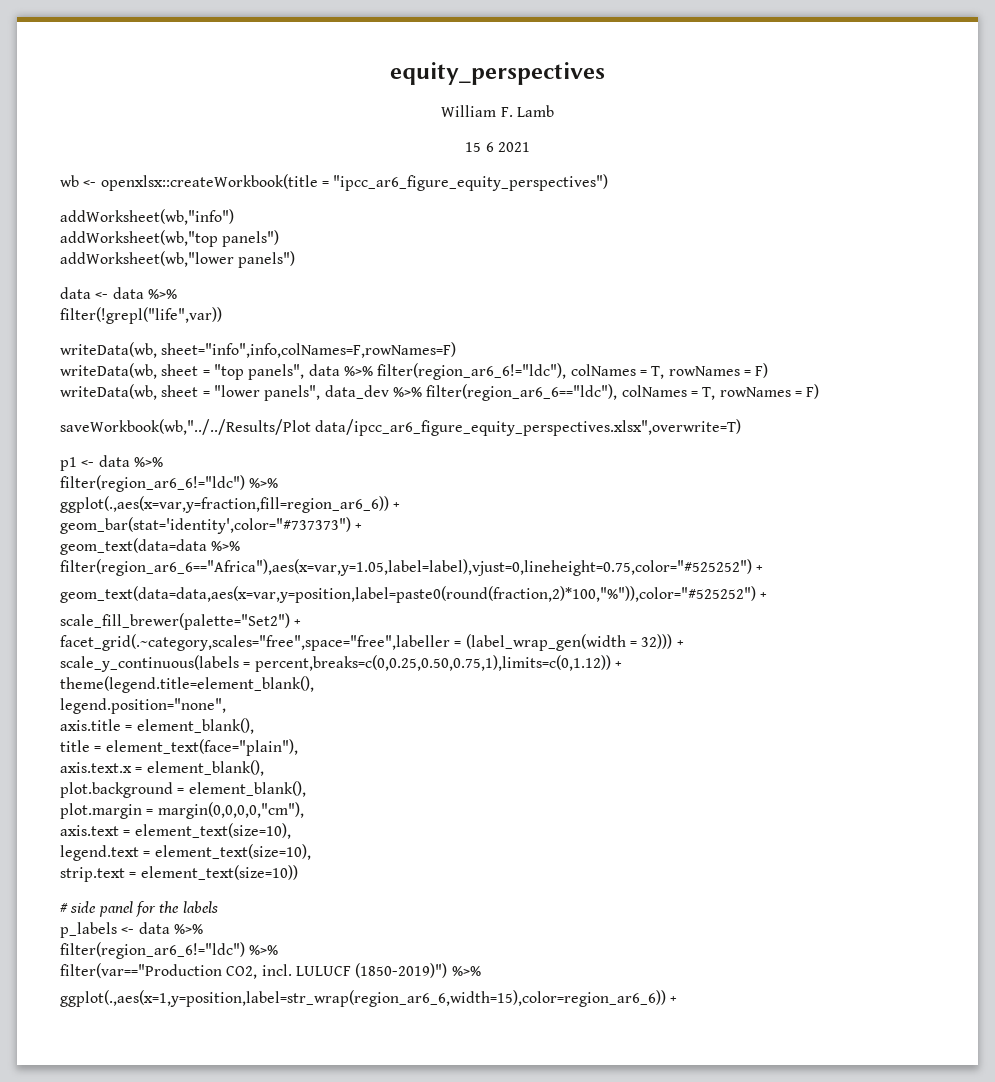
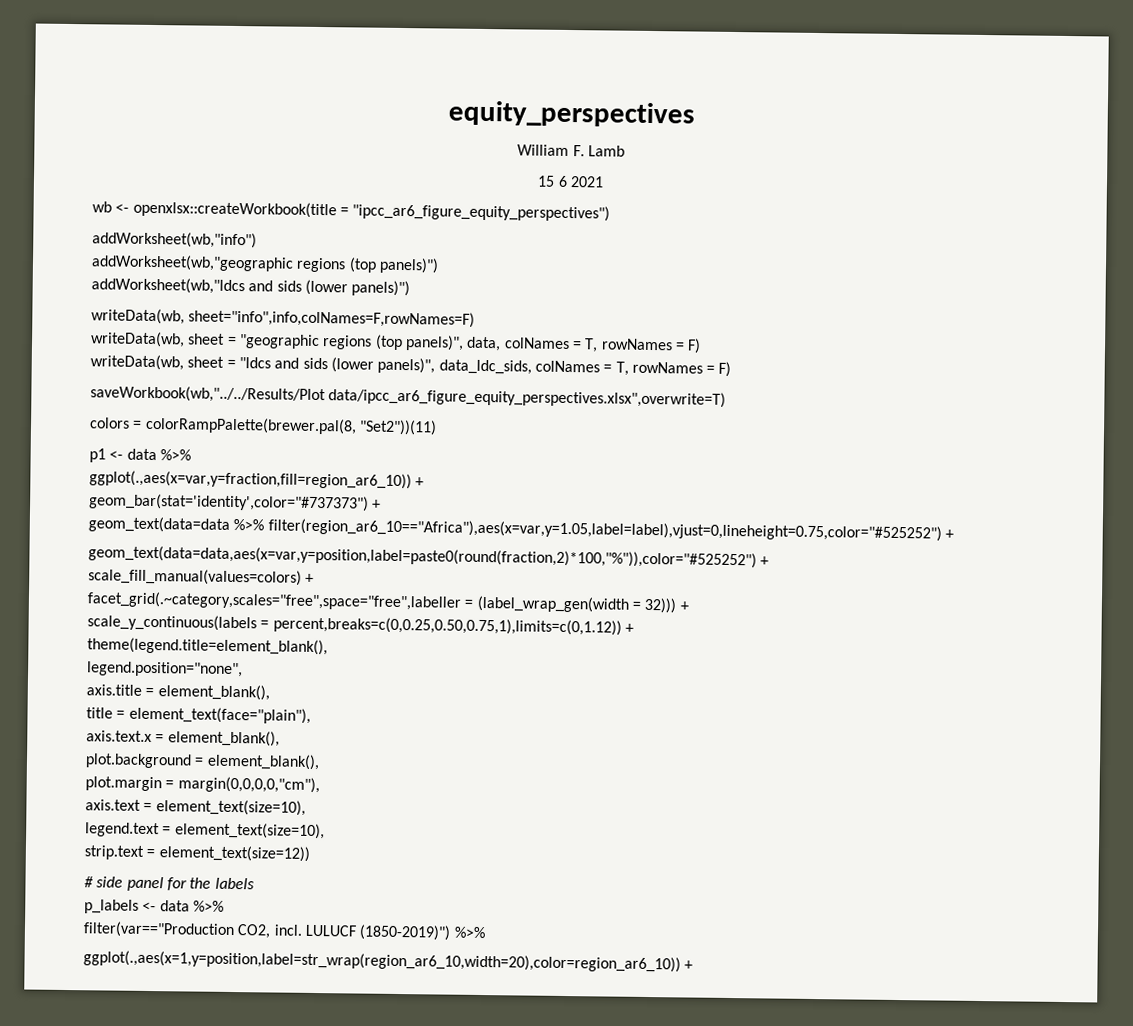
- addWorksheet(wb,"top panels")
- addWorksheet(wb,"lower panels")
- data <- data %>%
- filter(!grepl("life",var))
+ addWorksheet(wb,"geographic regions (top panels)")
+ addWorksheet(wb,"ldcs and sids (lower panels)")
- writeData(wb, sheet = "top panels", data %>% filter(region_ar6_6!="ldc"), colNames = T, rowNames = F)
+ writeData(wb, sheet = "geographic regions (top panels)", data, colNames = T, rowNames = F)
- writeData(wb, sheet = "lower panels", data_dev %>% filter(region_ar6_6=="ldc"), colNames = T, rowNames = F)
+ writeData(wb, sheet = "ldcs and sids (lower panels)", data_ldc_sids, colNames = T, rowNames = F)
+ colors = colorRampPalette(brewer.pal(8, "Set2"))(11)
  p1 <- data %>%
- filter(region_ar6_6!="ldc") %>%
- ggplot(.,aes(x=var,y=fraction,fill=region_ar6_6)) +
+ ggplot(.,aes(x=var,y=fraction,fill=region_ar6_10)) +
- geom_text(data=data %>% filter(region_ar6_6=="Africa"),aes(x=var,y=1.05,label=label),vjust=0,lineheight=0.75,color="#525252") +
+ geom_text(data=data %>% filter(region_ar6_10=="Africa"),aes(x=var,y=1.05,label=label),vjust=0,lineheight=0.75,color="#525252") +
- scale_fill_brewer(palette="Set2") +
+ scale_fill_manual(values=colors) +
- strip.text = element_text(size=10))
+ strip.text = element_text(size=12))
  p_labels <- data %>%
- filter(region_ar6_6!="ldc") %>%
- ggplot(.,aes(x=1,y=position,label=str_wrap(region_ar6_6,width=15),color=region_ar6_6)) +
+ ggplot(.,aes(x=1,y=position,label=str_wrap(region_ar6_10,width=20),color=region_ar6_10)) +

